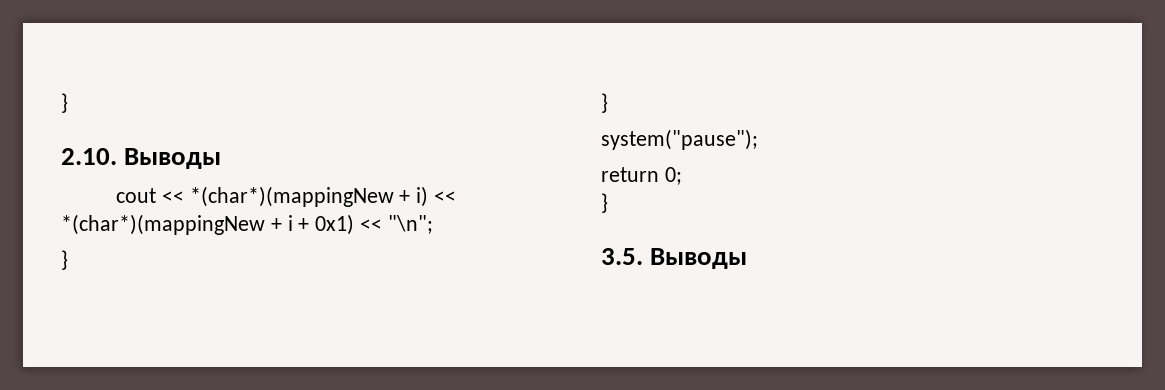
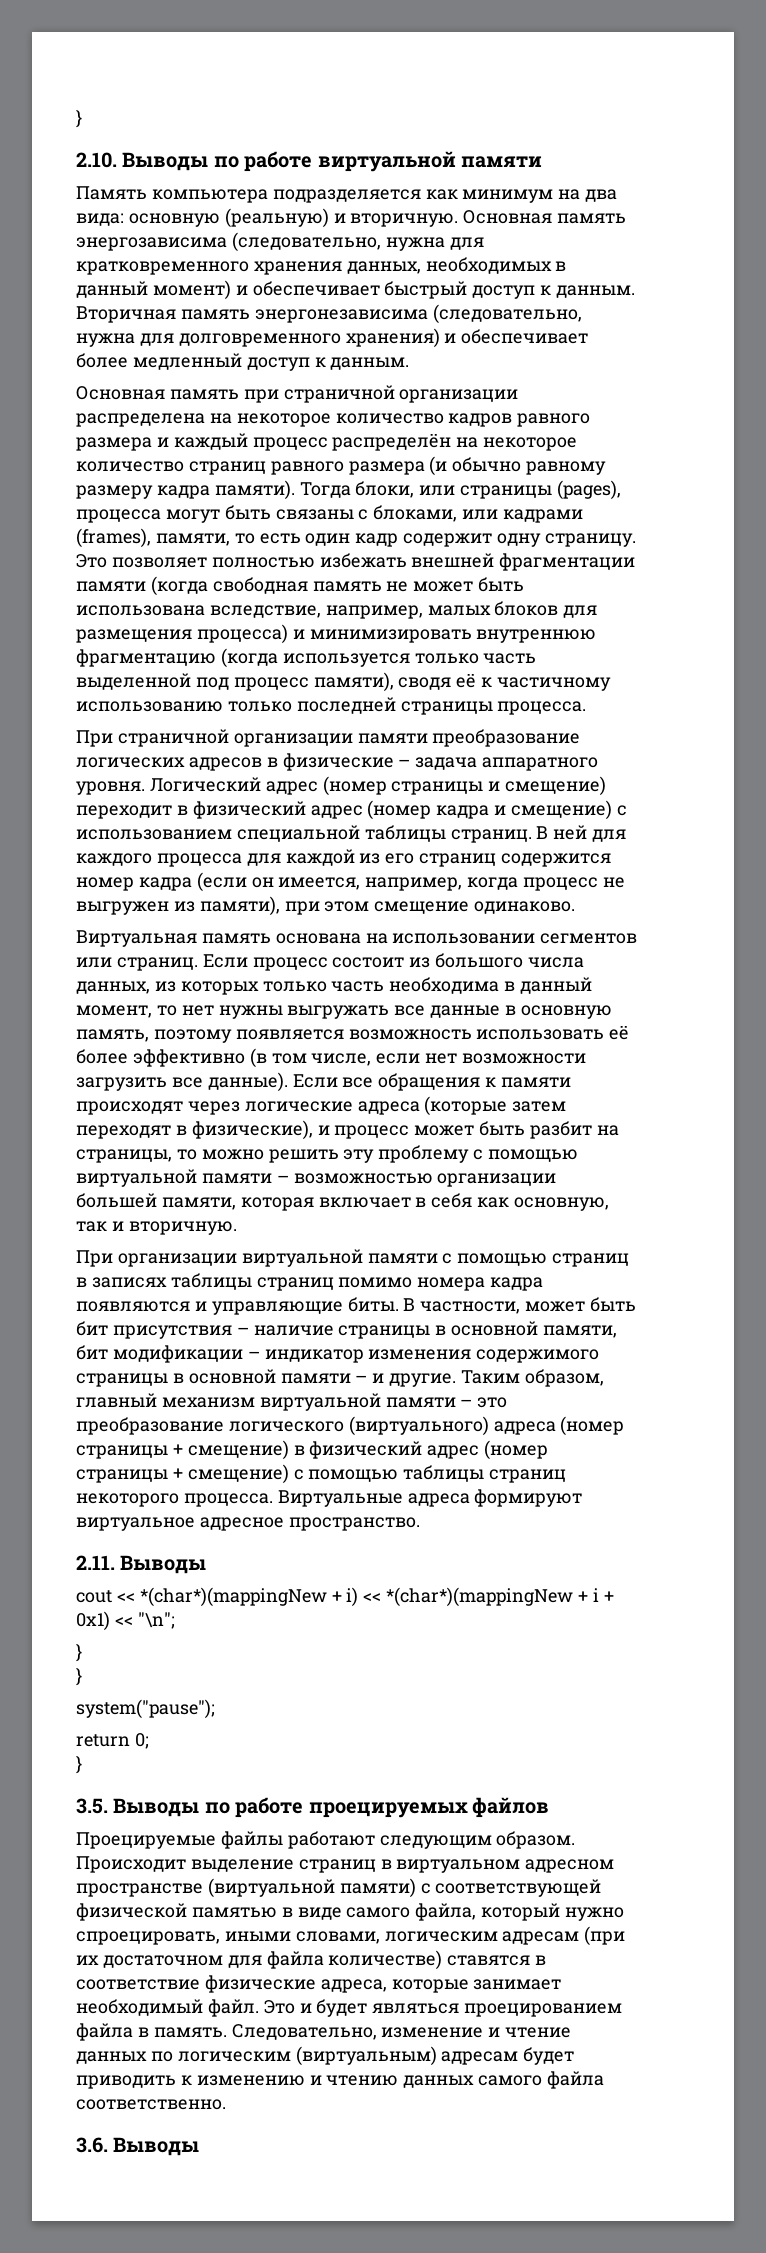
- 2.10. Выводы
+ 2.10. Выводы по работе виртуальной памяти
+ Память компьютера подразделяется как минимум на два вида: основную (реальную) и вторичную. Основная память энергозависима (следовательно, нужна для кратковременного хранения данных, необходимых в данный момент) и обеспечивает быстрый доступ к данным. Вторичная память энергонезависима (следовательно, нужна для долговременного хранения) и обеспечивает более медленный доступ к данным.
+ Основная память при страничной организации распределена на некоторое количество кадров равного размера и каждый процесс распределён на некоторое количество страниц равного размера (и обычно равному размеру кадра памяти). Тогда блоки, или страницы (pages), процесса могут быть связаны с блоками, или кадрами (frames), памяти, то есть один кадр содержит одну страницу. Это позволяет полностью избежать внешней фрагментации памяти (когда свободная память не может быть использована вследствие, например, малых блоков для размещения процесса) и минимизировать внутреннюю фрагментацию (когда используется только часть выделенной под процесс памяти), сводя её к частичному использованию только последней страницы процесса.
+ При страничной организации памяти преобразование логических адресов в физические – задача аппаратного уровня. Логический адрес (номер страницы и смещение) переходит в физический адрес (номер кадра и смещение) с использованием специальной таблицы страниц. В ней для каждого процесса для каждой из его страниц содержится номер кадра (если он имеется, например, когда процесс не выгружен из памяти), при этом смещение одинаково.
+ Виртуальная память основана на использовании сегментов или страниц. Если процесс состоит из большого числа данных, из которых только часть необходима в данный момент, то нет нужны выгружать все данные в основную память, поэтому появляется возможность использовать её более эффективно (в том числе, если нет возможности загрузить все данные). Если все обращения к памяти происходят через логические адреса (которые затем переходят в физические), и процесс может быть разбит на страницы, то можно решить эту проблему с помощью виртуальной памяти – возможностью организации большей памяти, которая включает в себя как основную, так и вторичную.
+ При организации виртуальной памяти с помощью страниц в записях таблицы страниц помимо номера кадра появляются и управляющие биты. В частности, может быть бит присутствия – наличие страницы в основной памяти, бит модификации – индикатор изменения содержимого страницы в основной памяти – и другие. Таким образом, главный механизм виртуальной памяти – это преобразование логического (виртуального) адреса (номер страницы + смещение) в физический адрес (номер страницы + смещение) с помощью таблицы страниц некоторого процесса. Виртуальные адреса формируют виртуальное адресное пространство.
+ 2.11. Выводы
- 3.5. Выводы
+ 3.5. Выводы по работе проецируемых файлов
+ Проецируемые файлы работают следующим образом. Происходит выделение страниц в виртуальном адресном пространстве (виртуальной памяти) с соответствующей физической памятью в виде самого файла, который нужно спроецировать, иными словами, логическим адресам (при их достаточном для файла количестве) ставятся в соответствие физические адреса, которые занимает необходимый файл. Это и будет являться проецированием файла в память. Следовательно, изменение и чтение данных по логическим (виртуальным) адресам будет приводить к изменению и чтению данных самого файла соответственно.
+ 3.6. Выводы

